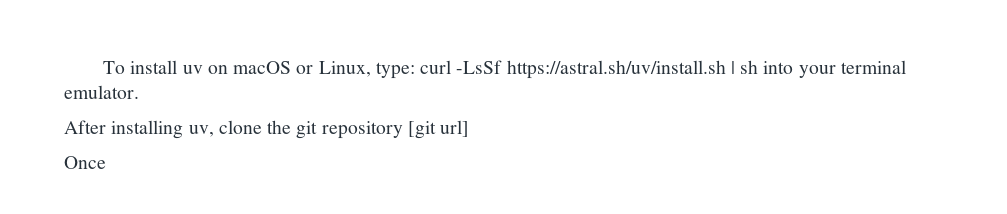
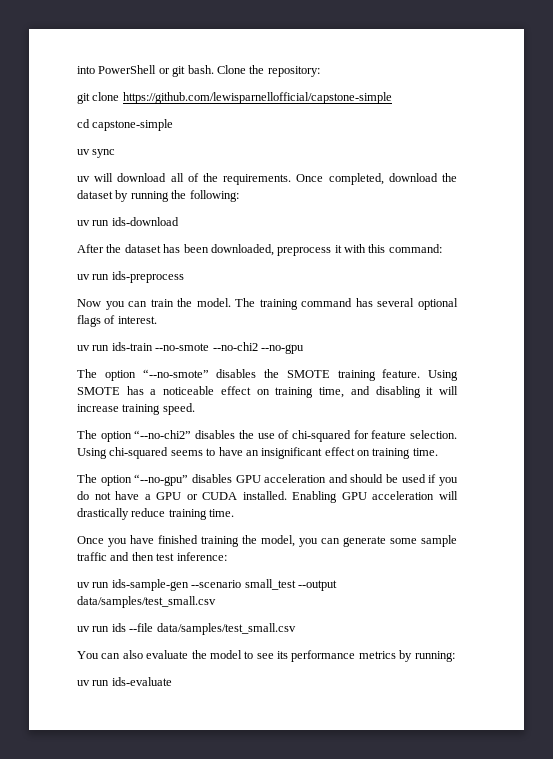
- To install uv on macOS or Linux, type: curl -LsSf https://astral.sh/uv/install.sh | sh into your terminal emulator.
- After installing uv, clone the git repository [git url]
- Once
+ into PowerShell or git bash. Clone the repository:
+ git clone https://github.com/lewisparnellofficial/capstone-simple
+ cd capstone-simple
+ uv sync
+ uv will download all of the requirements. Once completed, download the dataset by running the following:
+ uv run ids-download
+ After the dataset has been downloaded, preprocess it with this command:
+ uv run ids-preprocess
+ Now you can train the model. The training command has several optional flags of interest.
+ uv run ids-train --no-smote --no-chi2 --no-gpu
+ The option “--no-smote” disables the SMOTE training feature. Using SMOTE has a noticeable effect on training time, and disabling it will increase training speed.
+ The option “--no-chi2” disables the use of chi-squared for feature selection. Using chi-squared seems to have an insignificant effect on training time.
+ The option “--no-gpu” disables GPU acceleration and should be used if you do not have a GPU or CUDA installed. Enabling GPU acceleration will drastically reduce training time.
+ Once you have finished training the model, you can generate some sample traffic and then test inference:
+ uv run ids-sample-gen --scenario small_test --output data/samples/test_small.csv
+ uv run ids --file data/samples/test_small.csv
+ You can also evaluate the model to see its performance metrics by running:
+ uv run ids-evaluate

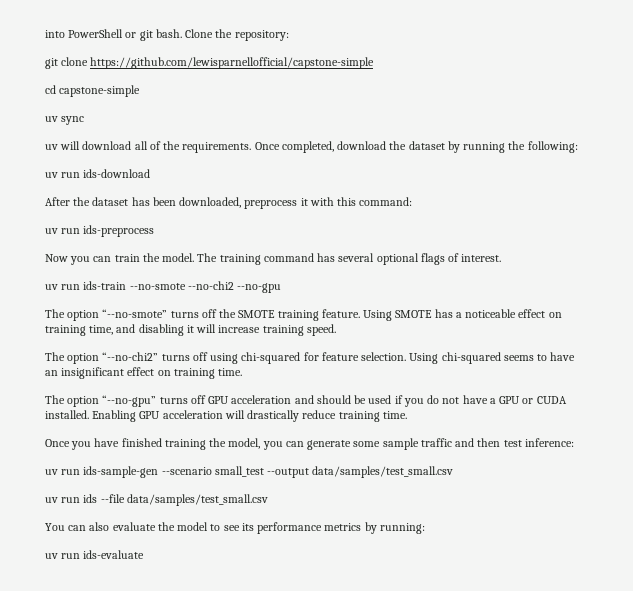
- The option “--no-smote” disables the SMOTE training feature.
+ The option “--no-smote” turns off the SMOTE training feature.
- The option “--no-chi2” disables the use of chi-squared for feature selection.
+ The option “--no-chi2” turns off using chi-squared for feature selection.
- The option “--no-gpu” disables GPU acceleration and should be used if you do not have a GPU or CUDA installed.
+ The option “--no-gpu” turns off GPU acceleration and should be used if you do not have a GPU or CUDA installed.

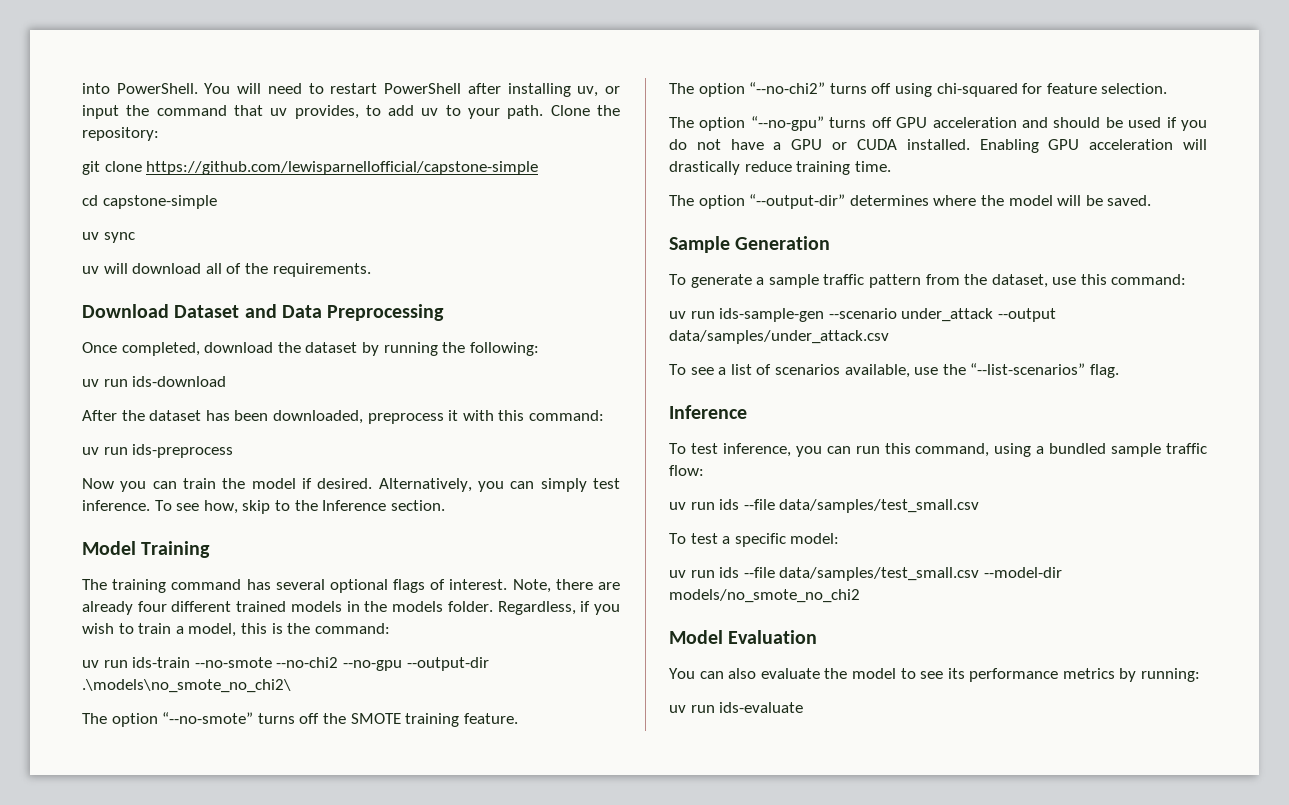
- into PowerShell or git bash.
+ into PowerShell. You will need to restart PowerShell after installing uv, or input the command that uv provides, to add uv to your path.
- uv will download all of the requirements. Once completed, download the dataset by running the following:
+ uv will download all of the requirements.
+ Download Dataset and Data Preprocessing
+ Once completed, download the dataset by running the following:
- Now you can train the model. The training command has several optional flags of interest.
+ Now you can train the model if desired. Alternatively, you can simply test inference. To see how, skip to the Inference section.
+ Model Training
+ The training command has several optional flags of interest. Note, there are already four different trained models in the models folder. Regardless, if you wish to train a model, this is the command:
- uv run ids-train --no-smote --no-chi2 --no-gpu
+ uv run ids-train --no-smote --no-chi2 --no-gpu --output-dir .\models\no_smote_no_chi2\
- Using SMOTE has a noticeable effect on training time, and disabling it will increase training speed.
- Using chi-squared seems to have an insignificant effect on training time.
- Once you have finished training the model, you can generate some sample traffic and then test inference:
- uv run ids-sample-gen --scenario small_test --output data/samples/test_small.csv
+ The option “--output-dir” determines where the model will be saved.
+ Sample Generation
+ To generate a sample traffic pattern from the dataset, use this command:
+ uv run ids-sample-gen --scenario under_attack --output data/samples/under_attack.csv
+ To see a list of scenarios available, use the “--list-scenarios” flag.
+ Inference
+ To test inference, you can run this command, using a bundled sample traffic flow:
  uv run ids --file data/samples/test_small.csv
+ To test a specific model:
+ uv run ids --file data/samples/test_small.csv --model-dir models/no_smote_no_chi2
+ Model Evaluation

